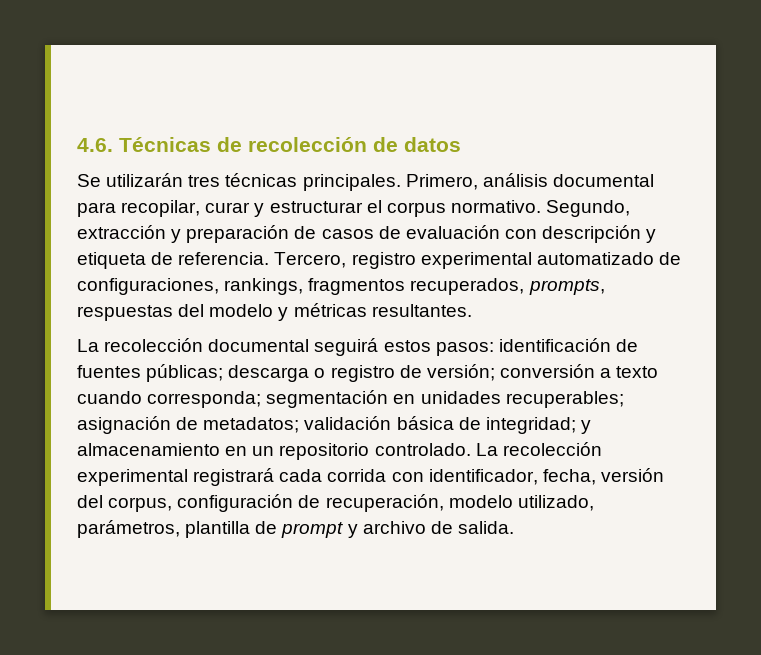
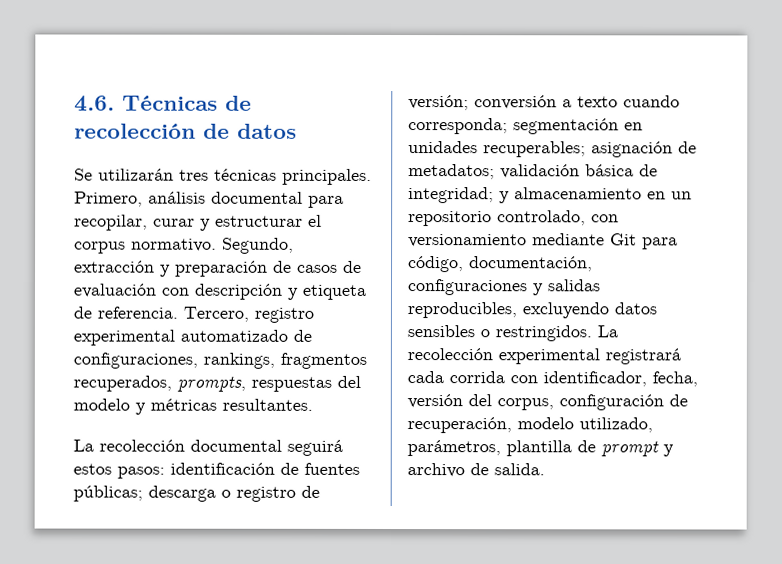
- La recolección documental seguirá estos pasos: identificación de fuentes públicas; descarga o registro de versión; conversión a texto cuando corresponda; segmentación en unidades recuperables; asignación de metadatos; validación básica de integridad; y almacenamiento en un repositorio controlado.
+ La recolección documental seguirá estos pasos: identificación de fuentes públicas; descarga o registro de versión; conversión a texto cuando corresponda; segmentación en unidades recuperables; asignación de metadatos; validación básica de integridad; y almacenamiento en un repositorio controlado, con versionamiento mediante Git para código, documentación, configuraciones y salidas reproducibles, excluyendo datos sensibles o restringidos.

